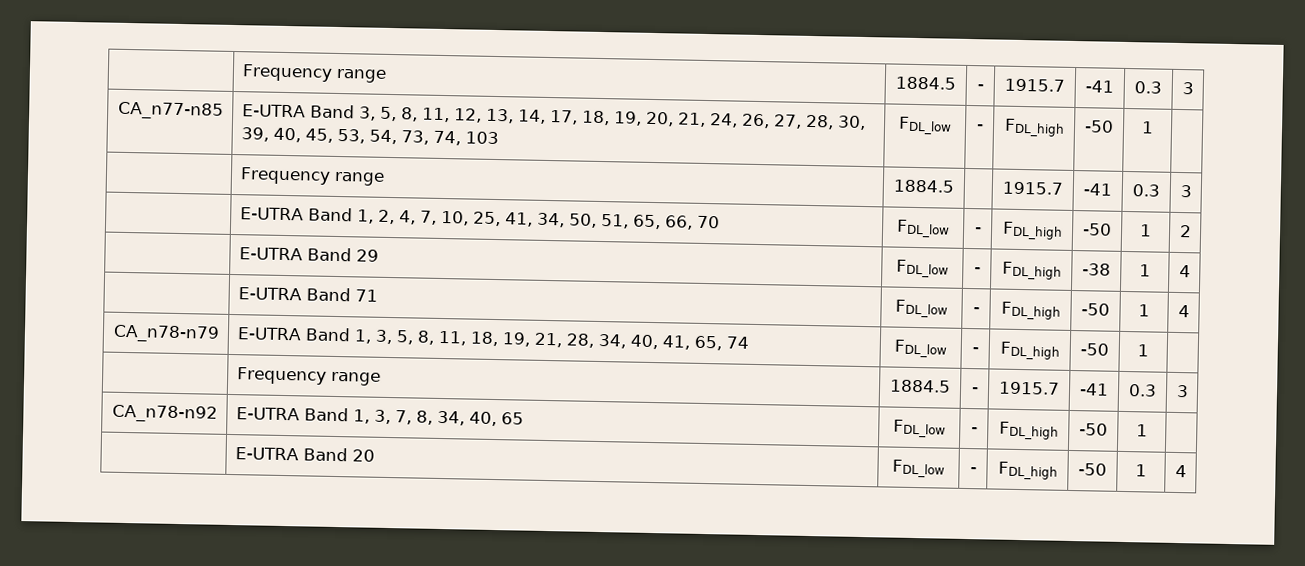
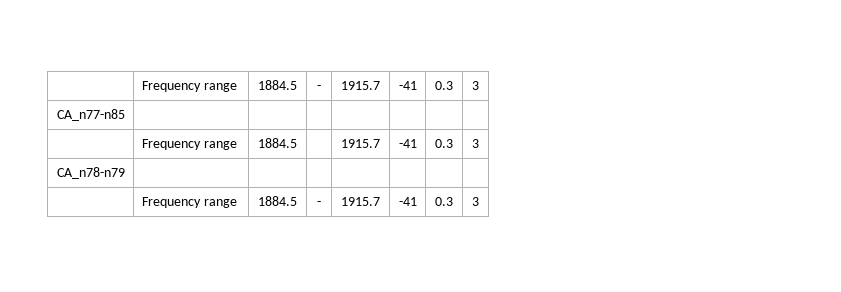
- CA_n77-n85 | E-UTRA Band 3, 5, 8, 11, 12, 13, 14, 17, 18, 19, 20, 21, 24, 26, 27, 28, 30, 39, 40, 45, 53, 54, 73, 74, 103 | FDL_low | - | FDL_high | -50 | 1 |
+ CA_n77-n85 | | | | | | |
- | E-UTRA Band 1, 2, 4, 7, 10, 25, 41, 34, 50, 51, 65, 66, 70 | FDL_low | - | FDL_high | -50 | 1 | 2
- | E-UTRA Band 29 | FDL_low | - | FDL_high | -38 | 1 | 4
- | E-UTRA Band 71 | FDL_low | - | FDL_high | -50 | 1 | 4
- CA_n78-n79 | E-UTRA Band 1, 3, 5, 8, 11, 18, 19, 21, 28, 34, 40, 41, 65, 74 | FDL_low | - | FDL_high | -50 | 1 |
+ CA_n78-n79 | | | | | | |
  | Frequency range | 1884.5 | - | 1915.7 | -41 | 0.3 | 3
- CA_n78-n92 | E-UTRA Band 1, 3, 7, 8, 34, 40, 65 | FDL_low | - | FDL_high | -50 | 1 |
- | E-UTRA Band 20 | FDL_low | - | FDL_high | -50 | 1 | 4

